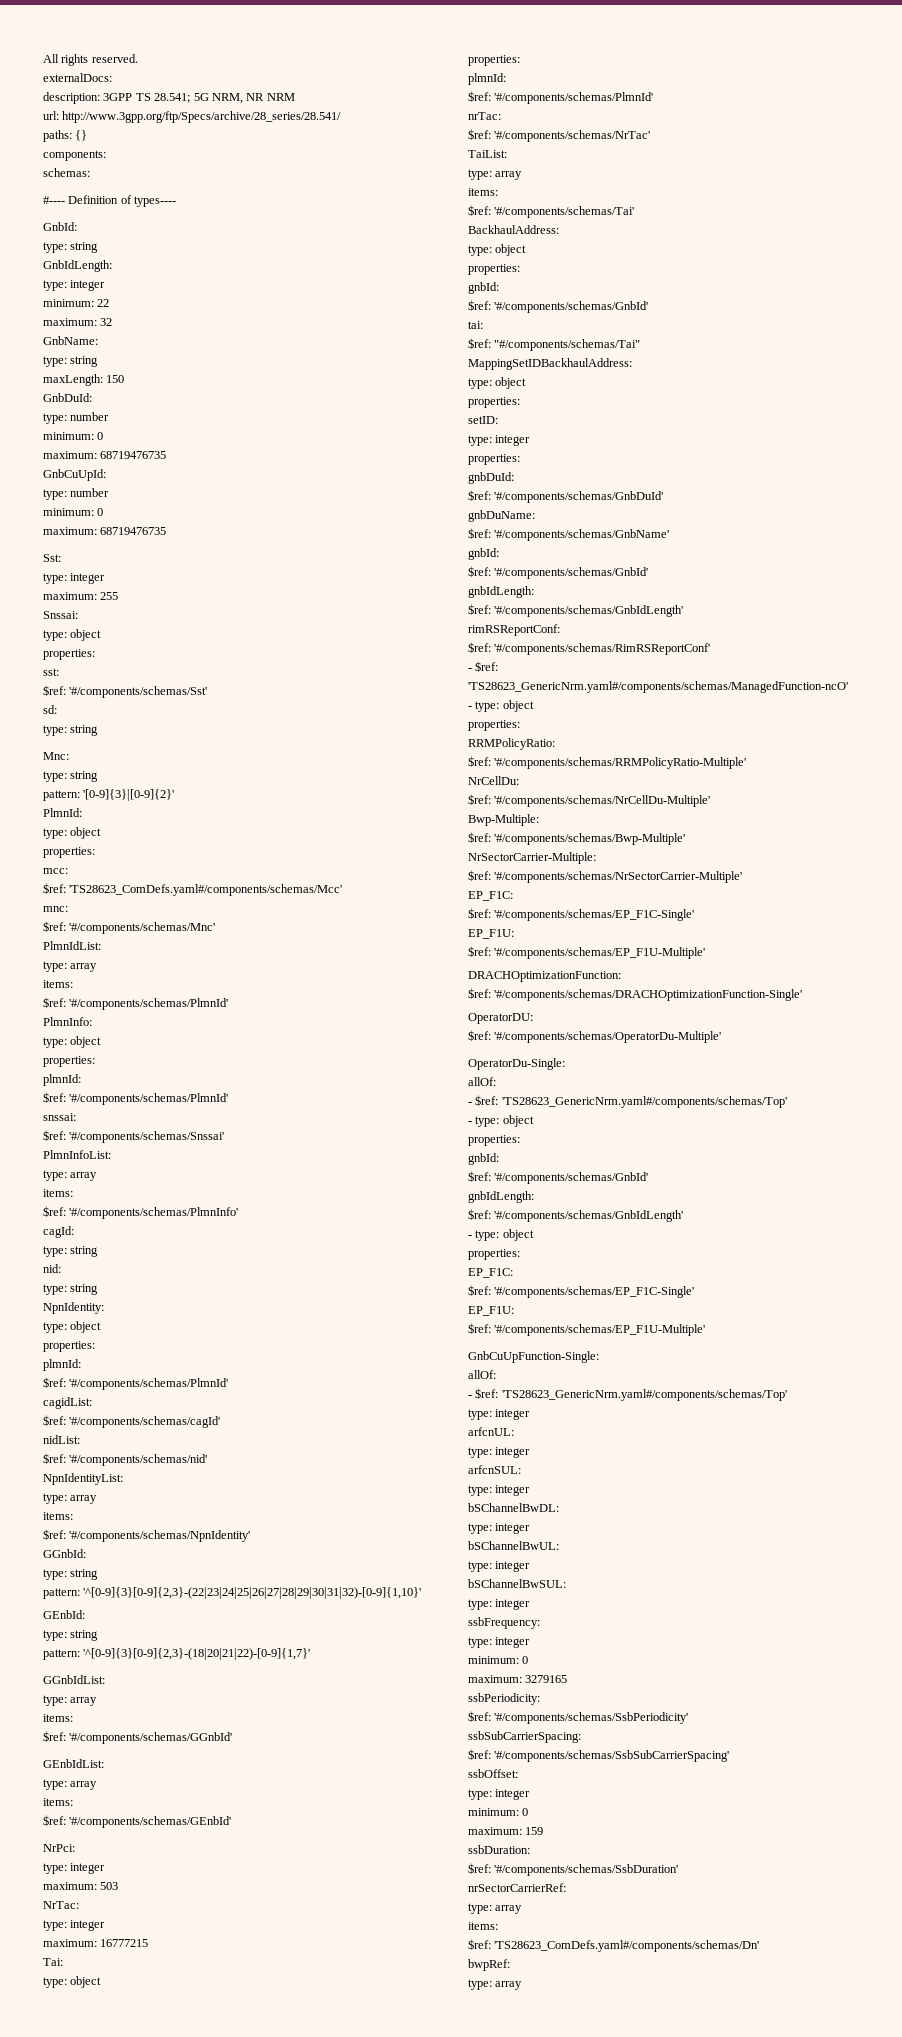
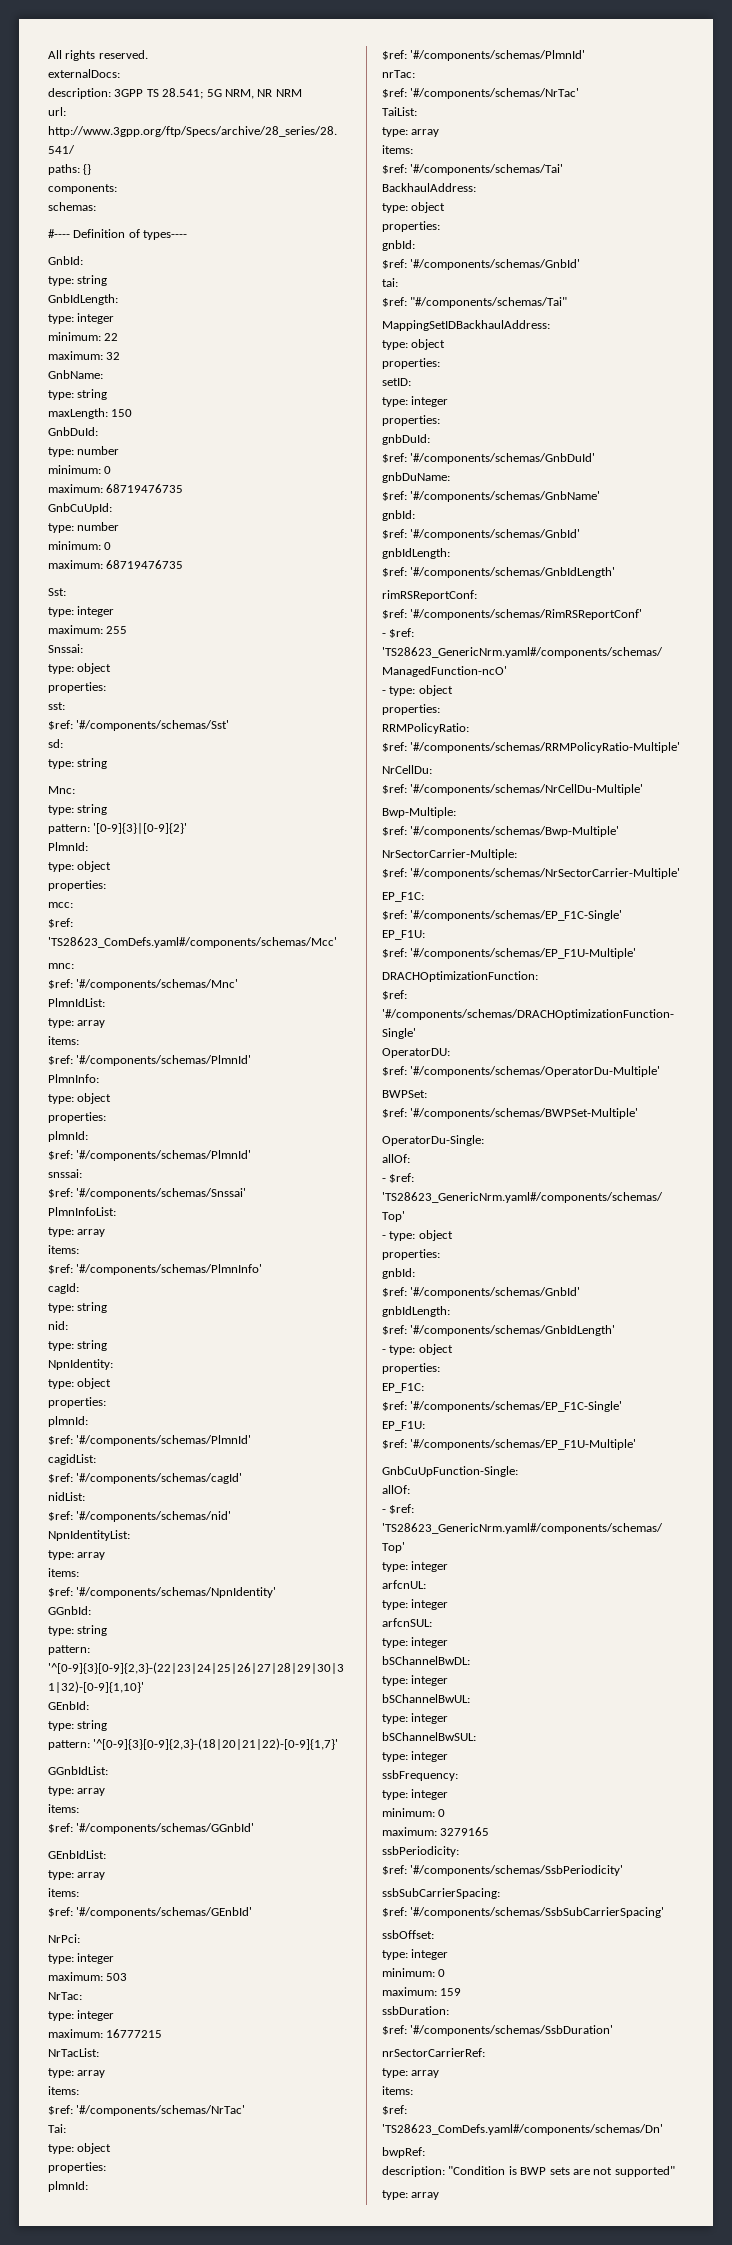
+ NrTacList:
+ type: array
+ items:
+ $ref: '#/components/schemas/NrTac'
+ BWPSet:
+ $ref: '#/components/schemas/BWPSet-Multiple'
+ description: "Condition is BWP sets are not supported"

